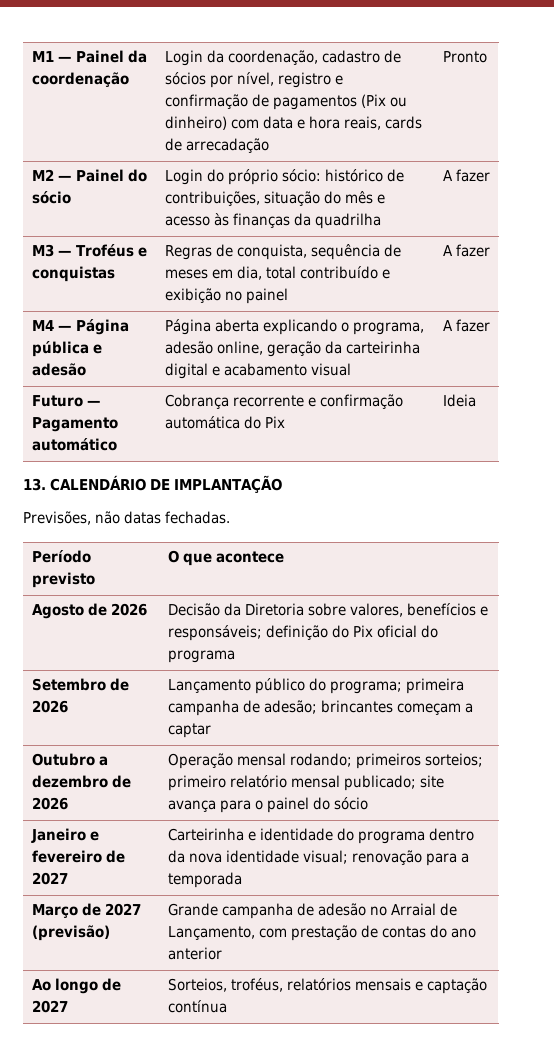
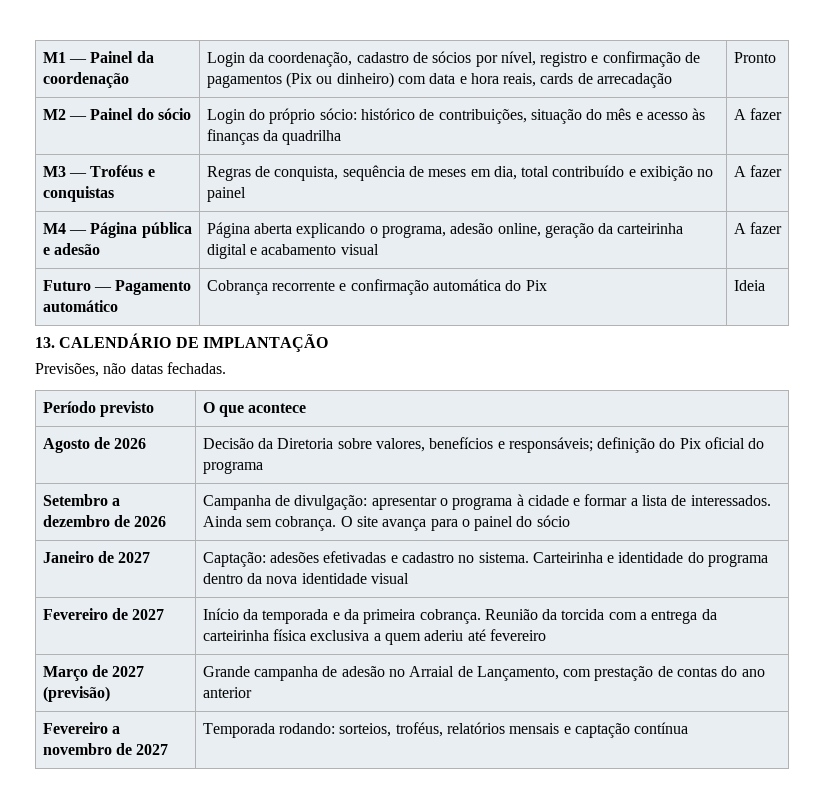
- Setembro de 2026 | Lançamento público do programa; primeira campanha de adesão; brincantes começam a captar
- Outubro a dezembro de 2026 | Operação mensal rodando; primeiros sorteios; primeiro relatório mensal publicado; site avança para o painel do sócio
+ Setembro a dezembro de 2026 | Campanha de divulgação: apresentar o programa à cidade e formar a lista de interessados. Ainda sem cobrança. O site avança para o painel do sócio
- Janeiro e fevereiro de 2027 | Carteirinha e identidade do programa dentro da nova identidade visual; renovação para a temporada
+ Janeiro de 2027 | Captação: adesões efetivadas e cadastro no sistema. Carteirinha e identidade do programa dentro da nova identidade visual
+ Fevereiro de 2027 | Início da temporada e da primeira cobrança. Reunião da torcida com a entrega da carteirinha física exclusiva a quem aderiu até fevereiro
- Ao longo de 2027 | Sorteios, troféus, relatórios mensais e captação contínua
+ Fevereiro a novembro de 2027 | Temporada rodando: sorteios, troféus, relatórios mensais e captação contínua

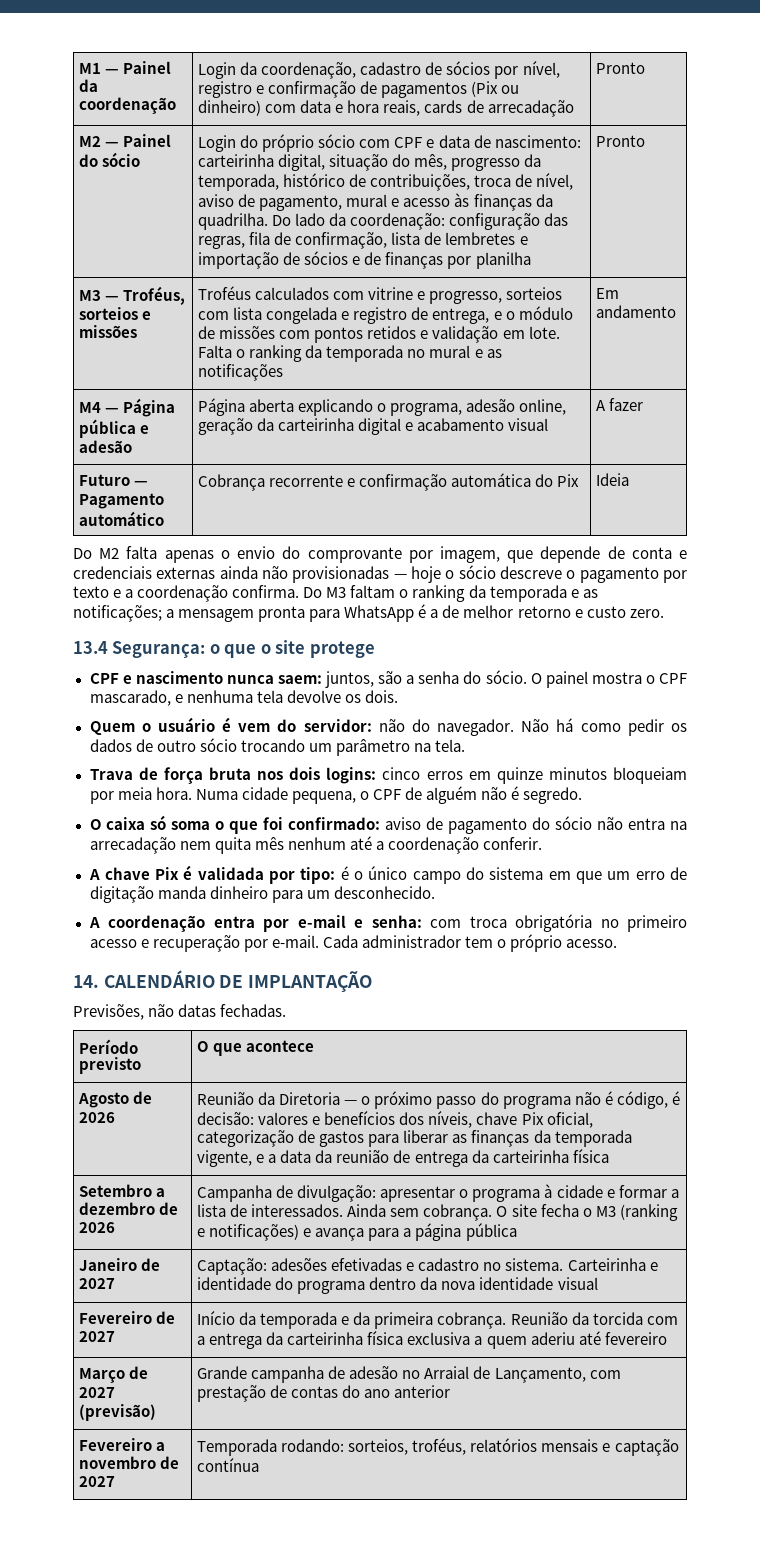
- Login do próprio sócio: histórico de contribuições, situação do mês e acesso às finanças da quadrilha | A fazer
- M3 — Troféus e conquistas | Regras de conquista, sequência de meses em dia, total contribuído e exibição no painel | A fazer
+ Login do próprio sócio com CPF e data de nascimento: carteirinha digital, situação do mês, progresso da temporada, histórico de contribuições, troca de nível, aviso de pagamento, mural e acesso às finanças da quadrilha. Do lado da coordenação: configuração das regras, fila de confirmação, lista de lembretes e importação de sócios e de finanças por planilha | Pronto
+ M3 — Troféus, sorteios e missões | Troféus calculados com vitrine e progresso, sorteios com lista congelada e registro de entrega, e o módulo de missões com pontos retidos e validação em lote. Falta o ranking da temporada no mural e as notificações | Em andamento
- 13. CALENDÁRIO DE IMPLANTAÇÃO
+ Do M2 falta apenas o envio do comprovante por imagem, que depende de conta e credenciais externas ainda não provisionadas — hoje o sócio descreve o pagamento por texto e a coordenação confirma. Do M3 faltam o ranking da temporada e as notificações; a mensagem pronta para WhatsApp é a de melhor retorno e custo zero.
+ 13.4 Segurança: o que o site protege
+ CPF e nascimento nunca saem: juntos, são a senha do sócio. O painel mostra o CPF mascarado, e nenhuma tela devolve os dois.
+ Quem o usuário é vem do servidor: não do navegador. Não há como pedir os dados de outro sócio trocando um parâmetro na tela.
+ Trava de força bruta nos dois logins: cinco erros em quinze minutos bloqueiam por meia hora. Numa cidade pequena, o CPF de alguém não é segredo.
+ O caixa só soma o que foi confirmado: aviso de pagamento do sócio não entra na arrecadação nem quita mês nenhum até a coordenação conferir.
+ A chave Pix é validada por tipo: é o único campo do sistema em que um erro de digitação manda dinheiro para um desconhecido.
+ A coordenação entra por e-mail e senha: com troca obrigatória no primeiro acesso e recuperação por e-mail. Cada administrador tem o próprio acesso.
+ 14. CALENDÁRIO DE IMPLANTAÇÃO
- Decisão da Diretoria sobre valores, benefícios e responsáveis; definição do Pix oficial do programa
+ Reunião da Diretoria — o próximo passo do programa não é código, é decisão: valores e benefícios dos níveis, chave Pix oficial, categorização de gastos para liberar as finanças da temporada vigente, e a data da reunião de entrega da carteirinha física
- Setembro a dezembro de 2026 | Campanha de divulgação: apresentar o programa à cidade e formar a lista de interessados. Ainda sem cobrança. O site avança para o painel do sócio
+ Setembro a dezembro de 2026 | Campanha de divulgação: apresentar o programa à cidade e formar a lista de interessados. Ainda sem cobrança. O site fecha o M3 (ranking e notificações) e avança para a página pública

